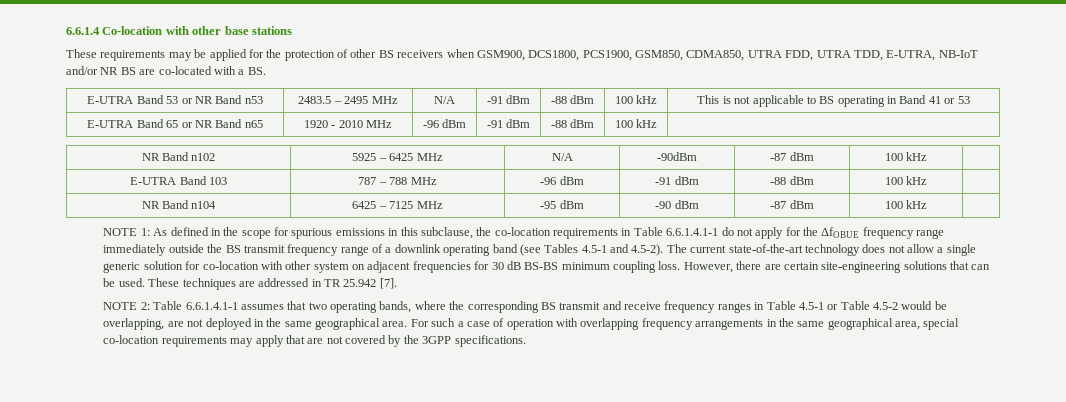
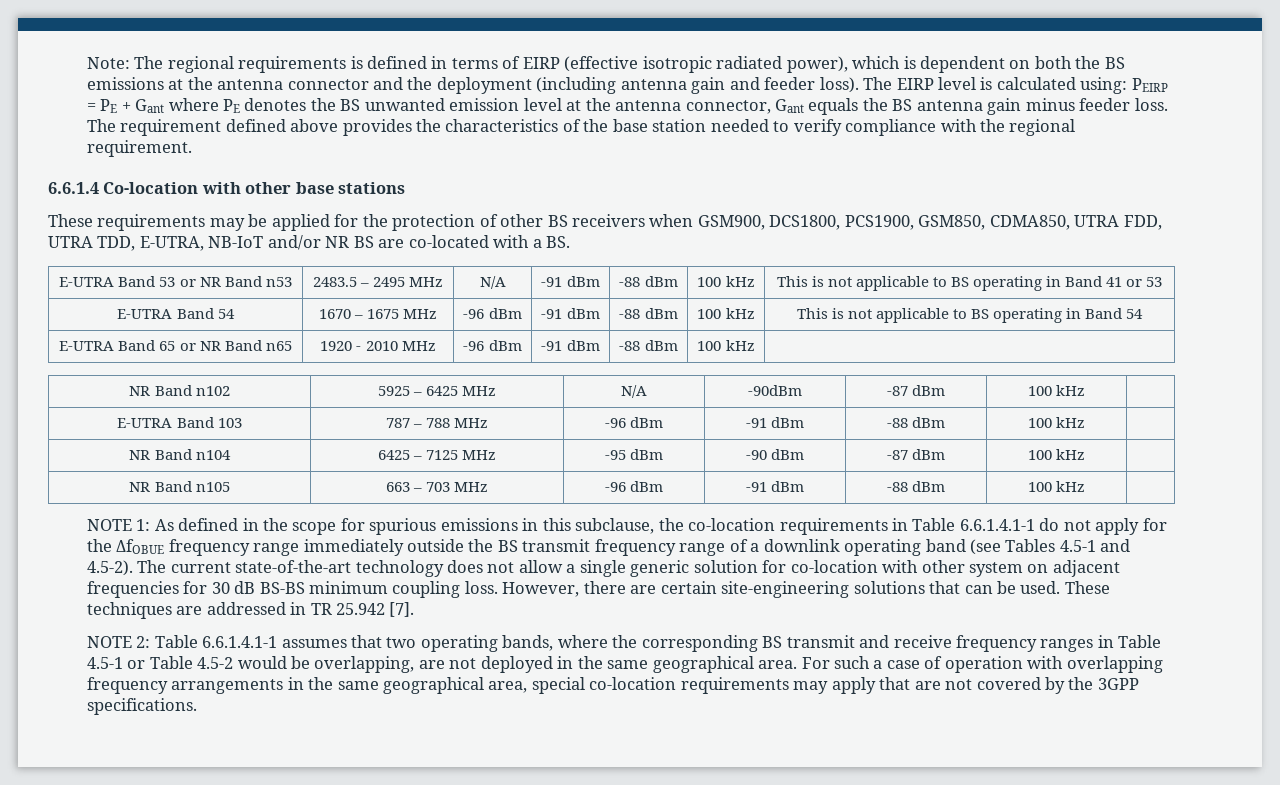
+ Note: The regional requirements is defined in terms of EIRP (effective isotropic radiated power), which is dependent on both the BS emissions at the antenna connector and the deployment (including antenna gain and feeder loss). The EIRP level is calculated using: PEIRP = PE + Gant where PE denotes the BS unwanted emission level at the antenna connector, Gant equals the BS antenna gain minus feeder loss. The requirement defined above provides the characteristics of the base station needed to verify compliance with the regional requirement.
+ E-UTRA Band 54 | 1670 – 1675 MHz | -96 dBm | -91 dBm | -88 dBm | 100 kHz | This is not applicable to BS operating in Band 54
+ NR Band n105 | 663 – 703 MHz | -96 dBm | -91 dBm | -88 dBm | 100 kHz |

